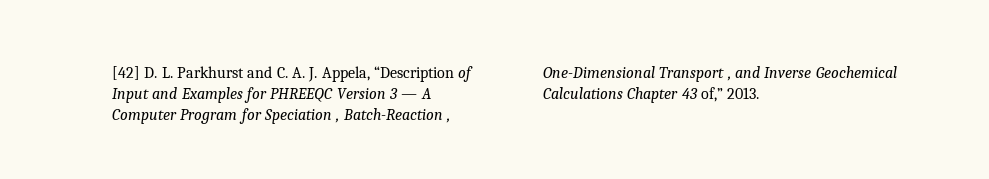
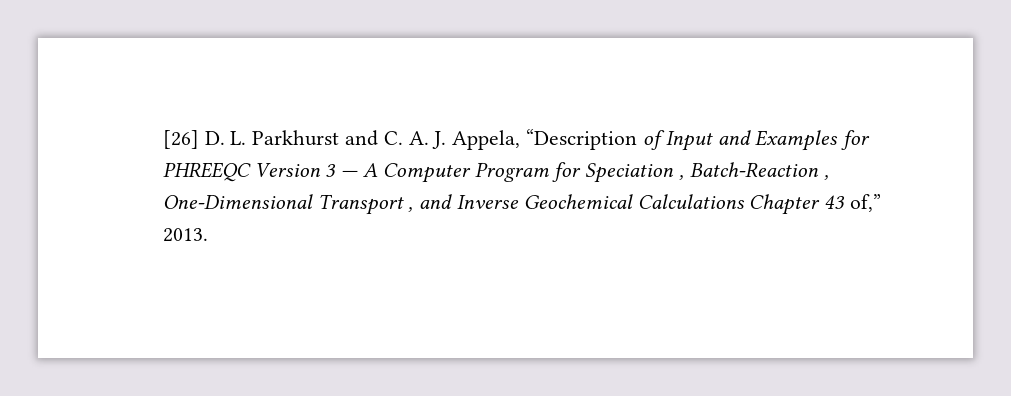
- [42] D. L. Parkhurst and C. A. J. Appela, “Description of Input and Examples for PHREEQC Version 3 — A Computer Program for Speciation , Batch-Reaction , One-Dimensional Transport , and Inverse Geochemical Calculations Chapter 43 of,” 2013.
+ [26] D. L. Parkhurst and C. A. J. Appela, “Description of Input and Examples for PHREEQC Version 3 — A Computer Program for Speciation , Batch-Reaction , One-Dimensional Transport , and Inverse Geochemical Calculations Chapter 43 of,” 2013.

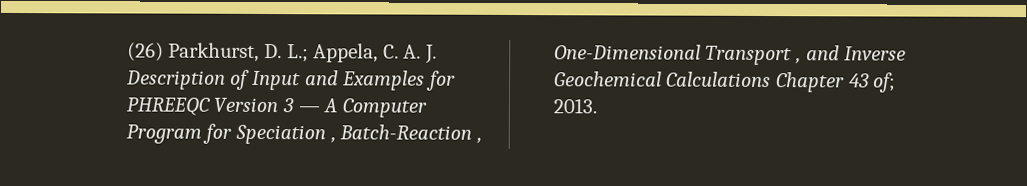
- [26] D. L. Parkhurst and C. A. J. Appela, “Description of Input and Examples for PHREEQC Version 3 — A Computer Program for Speciation , Batch-Reaction , One-Dimensional Transport , and Inverse Geochemical Calculations Chapter 43 of,” 2013.
+ (26) Parkhurst, D. L.; Appela, C. A. J. Description of Input and Examples for PHREEQC Version 3 — A Computer Program for Speciation , Batch-Reaction , One-Dimensional Transport , and Inverse Geochemical Calculations Chapter 43 of; 2013.

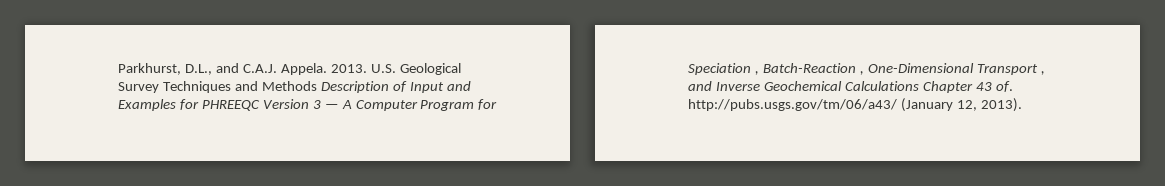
- (26) Parkhurst, D. L.; Appela, C. A. J. Description of Input and Examples for PHREEQC Version 3 — A Computer Program for Speciation , Batch-Reaction , One-Dimensional Transport , and Inverse Geochemical Calculations Chapter 43 of; 2013.
+ Parkhurst, D.L., and C.A.J. Appela. 2013. U.S. Geological Survey Techniques and Methods Description of Input and Examples for PHREEQC Version 3 — A Computer Program for Speciation , Batch-Reaction , One-Dimensional Transport , and Inverse Geochemical Calculations Chapter 43 of. http://pubs.usgs.gov/tm/06/a43/ (January 12, 2013).

